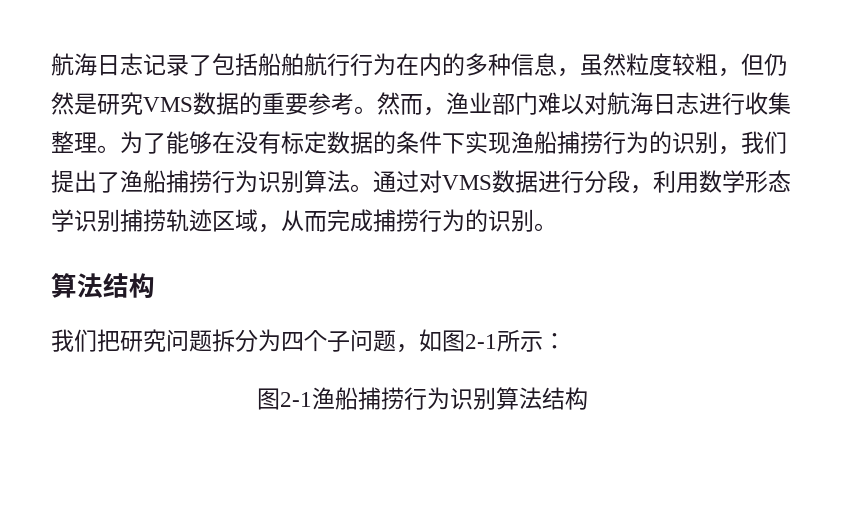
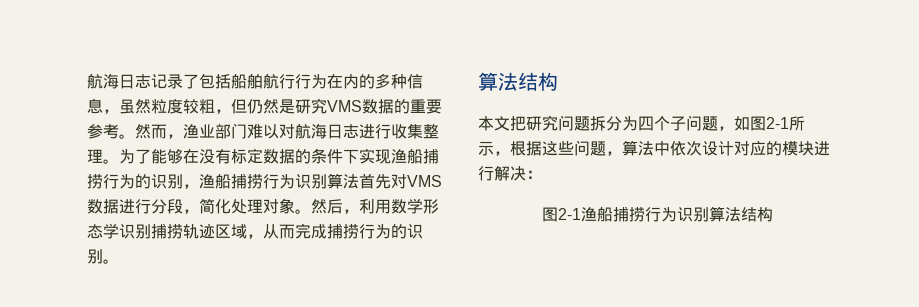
- 为了能够在没有标定数据的条件下实现渔船捕捞行为的识别，我们提出了渔船捕捞行为识别算法。通过对VMS数据进行分段，利用数学形态学识别捕捞轨迹区域，从而完成捕捞行为的识别。
+ 为了能够在没有标定数据的条件下实现渔船捕捞行为的识别，渔船捕捞行为识别算法首先对VMS数据进行分段，简化处理对象。然后，利用数学形态学识别捕捞轨迹区域，从而完成捕捞行为的识别。
- 我们把研究问题拆分为四个子问题，如图2-1所示：
+ 本文把研究问题拆分为四个子问题，如图2-1所示，根据这些问题，算法中依次设计对应的模块进行解决：

